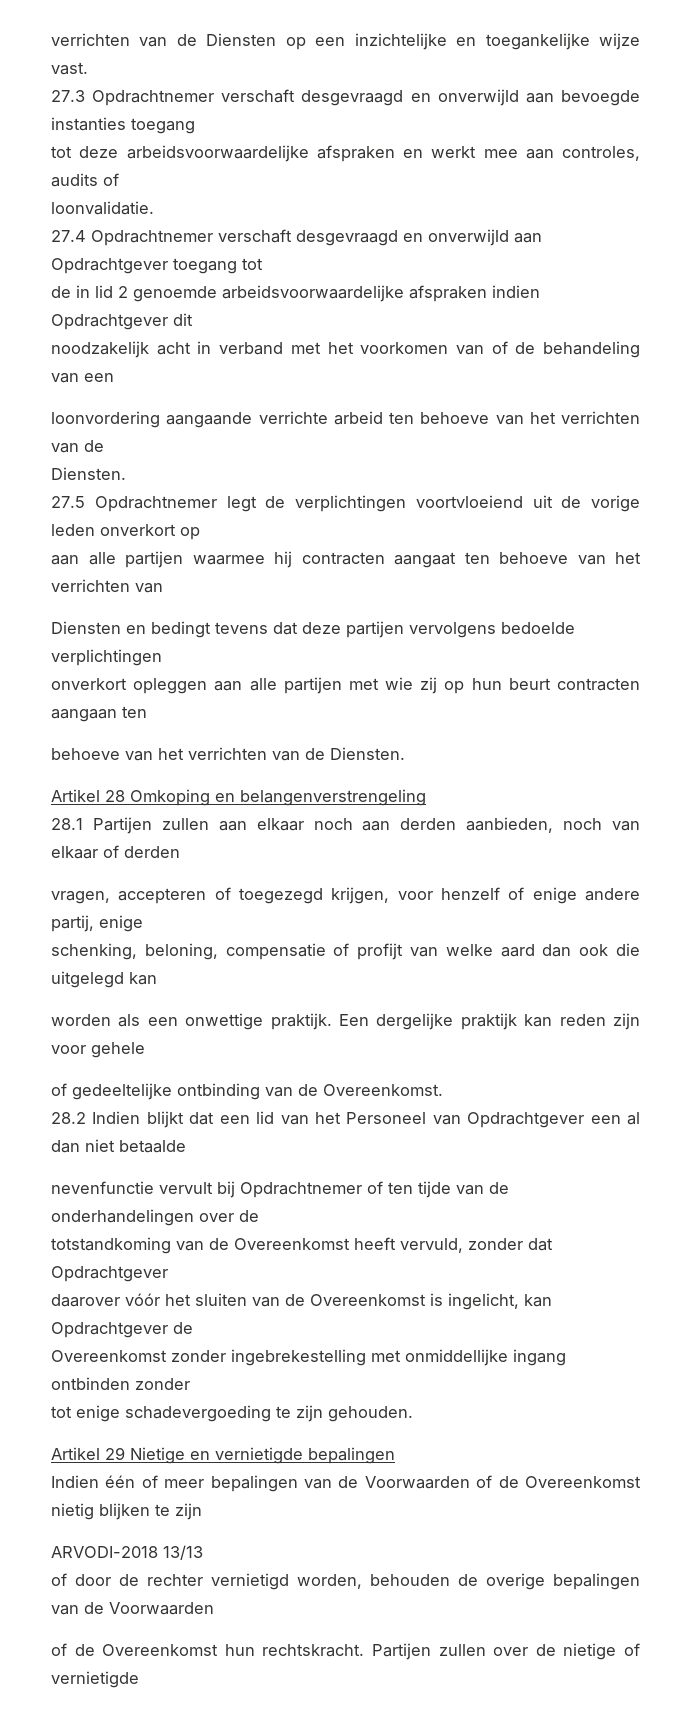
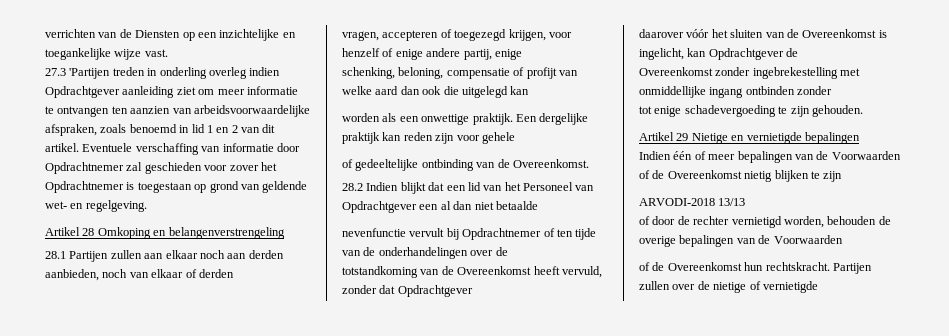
- 27.3 Opdrachtnemer verschaft desgevraagd en onverwijld aan bevoegde instanties toegang
- tot deze arbeidsvoorwaardelijke afspraken en werkt mee aan controles, audits of
- loonvalidatie.
- 27.4 Opdrachtnemer verschaft desgevraagd en onverwijld aan Opdrachtgever toegang tot
- de in lid 2 genoemde arbeidsvoorwaardelijke afspraken indien Opdrachtgever dit
- noodzakelijk acht in verband met het voorkomen van of de behandeling van een
- loonvordering aangaande verrichte arbeid ten behoeve van het verrichten van de
- Diensten.
- 27.5 Opdrachtnemer legt de verplichtingen voortvloeiend uit de vorige leden onverkort op
- aan alle partijen waarmee hij contracten aangaat ten behoeve van het verrichten van
- Diensten en bedingt tevens dat deze partijen vervolgens bedoelde verplichtingen
- onverkort opleggen aan alle partijen met wie zij op hun beurt contracten aangaan ten
- behoeve van het verrichten van de Diensten.
+ 27.3 'Partijen treden in onderling overleg indien Opdrachtgever aanleiding ziet om meer informatie te ontvangen ten aanzien van arbeidsvoorwaardelijke afspraken, zoals benoemd in lid 1 en 2 van dit artikel. Eventuele verschaffing van informatie door Opdrachtnemer zal geschieden voor zover het Opdrachtnemer is toegestaan op grond van geldende wet- en regelgeving.

